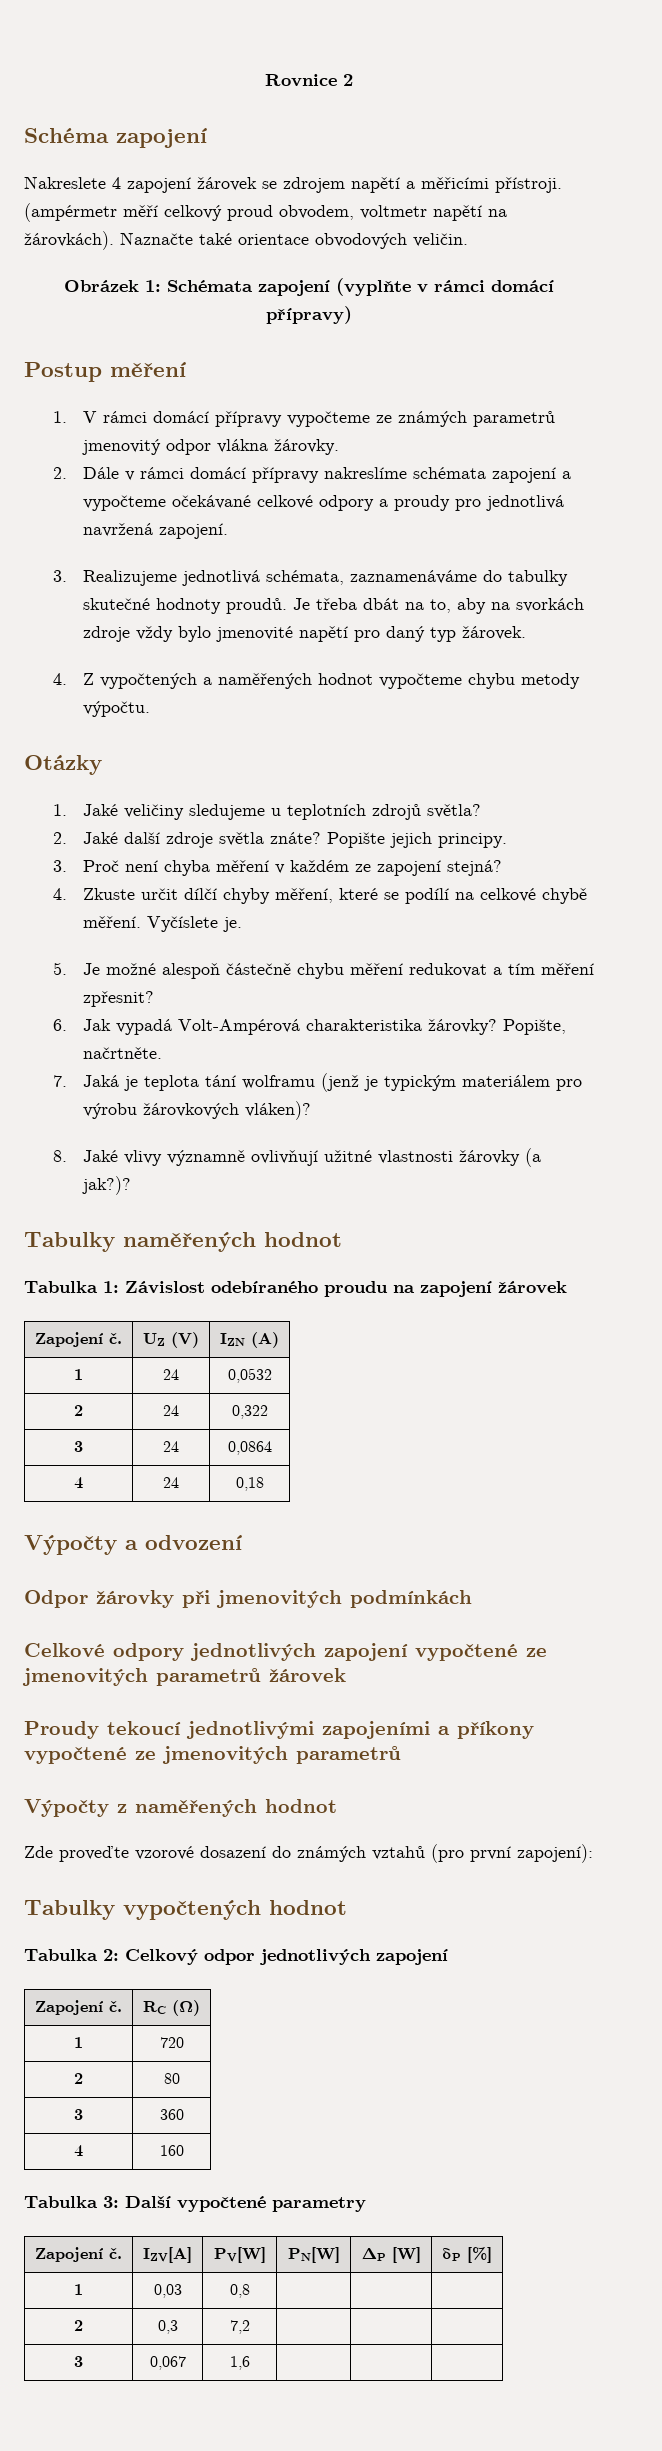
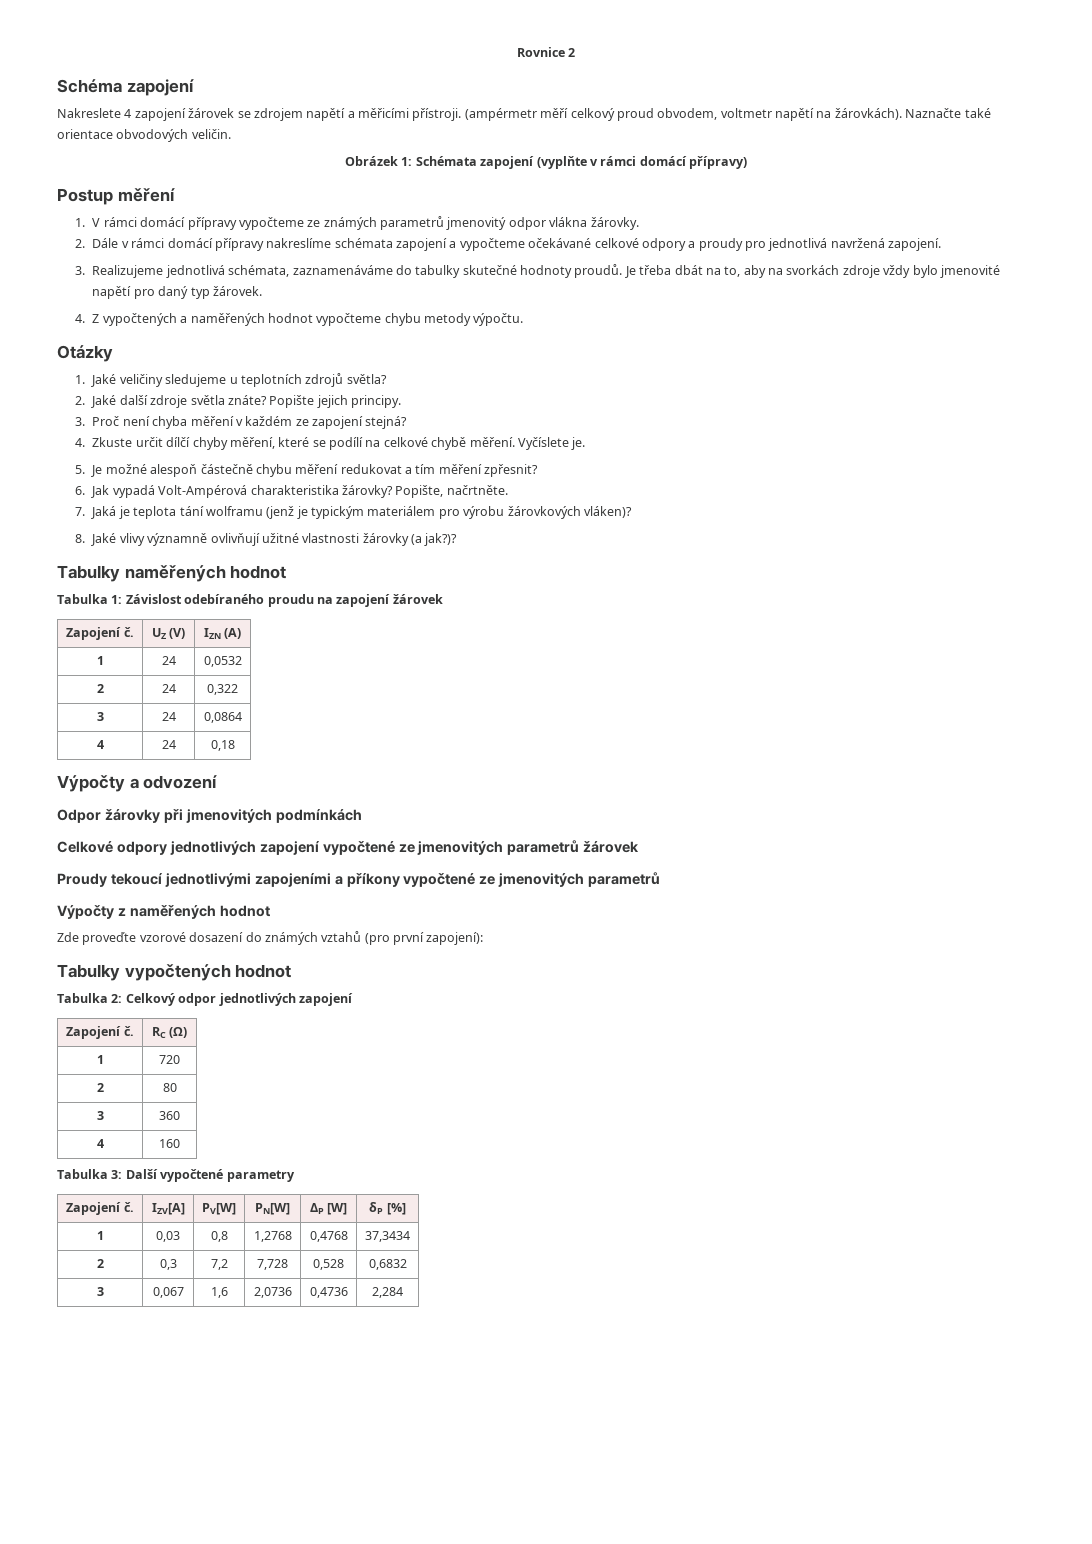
- 1 | 0,03 | 0,8 | | |
+ 1 | 0,03 | 0,8 | 1,2768 | 0,4768 | 37,3434
- 2 | 0,3 | 7,2 | | |
+ 2 | 0,3 | 7,2 | 7,728 | 0,528 | 0,6832
- 3 | 0,067 | 1,6 | | |
+ 3 | 0,067 | 1,6 | 2,0736 | 0,4736 | 2,284

